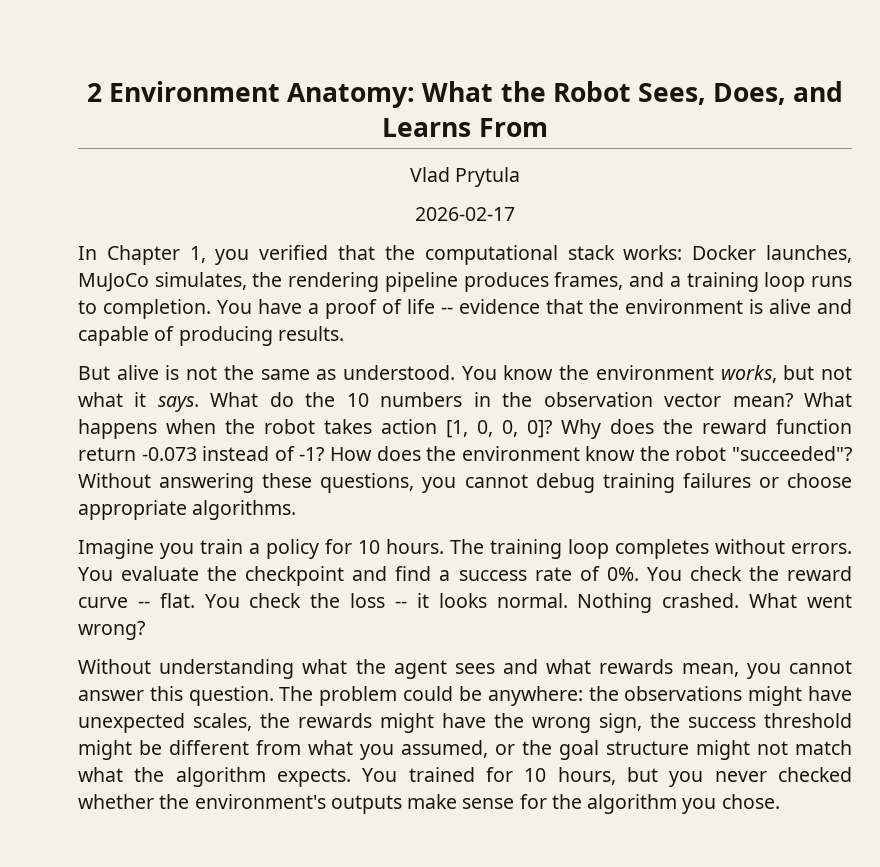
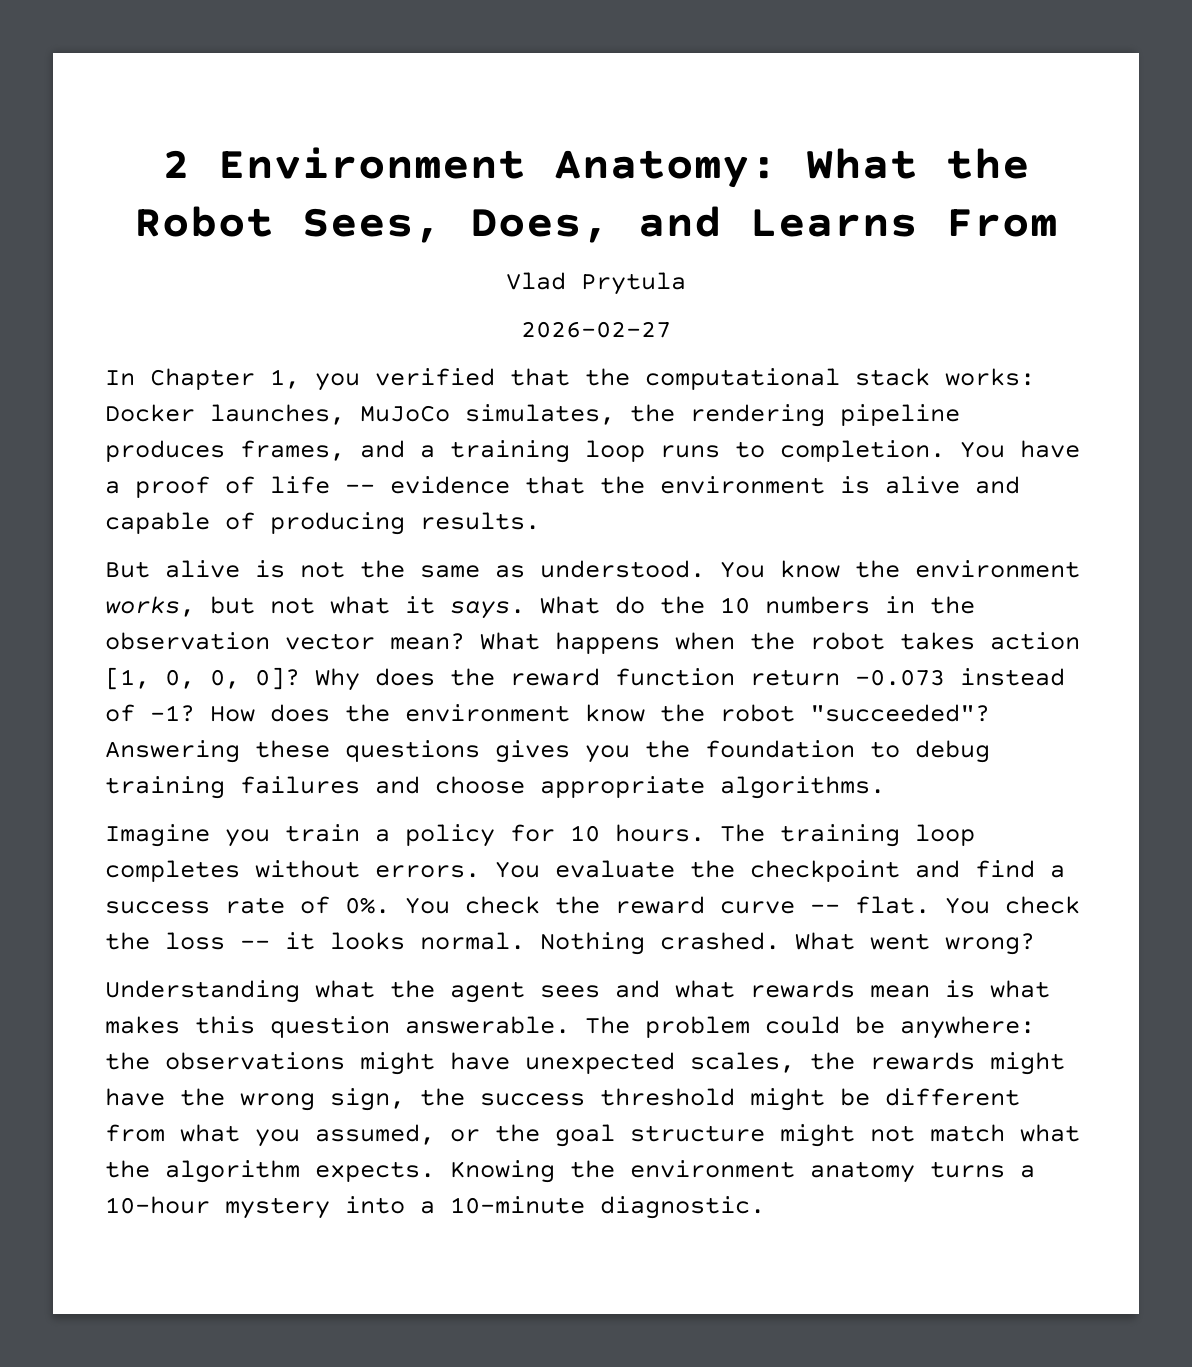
- 2026-02-17
+ 2026-02-27
- Without answering these questions, you cannot debug training failures or choose appropriate algorithms.
+ Answering these questions gives you the foundation to debug training failures and choose appropriate algorithms.
- Without understanding what the agent sees and what rewards mean, you cannot answer this question.
+ Understanding what the agent sees and what rewards mean is what makes this question answerable.
- You trained for 10 hours, but you never checked whether the environment's outputs make sense for the algorithm you chose.
+ Knowing the environment anatomy turns a 10-hour mystery into a 10-minute diagnostic.

